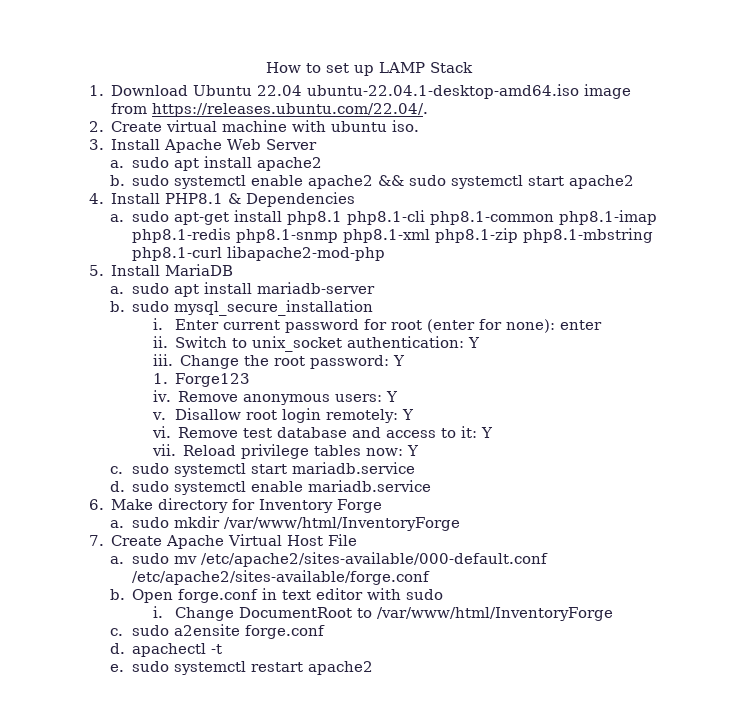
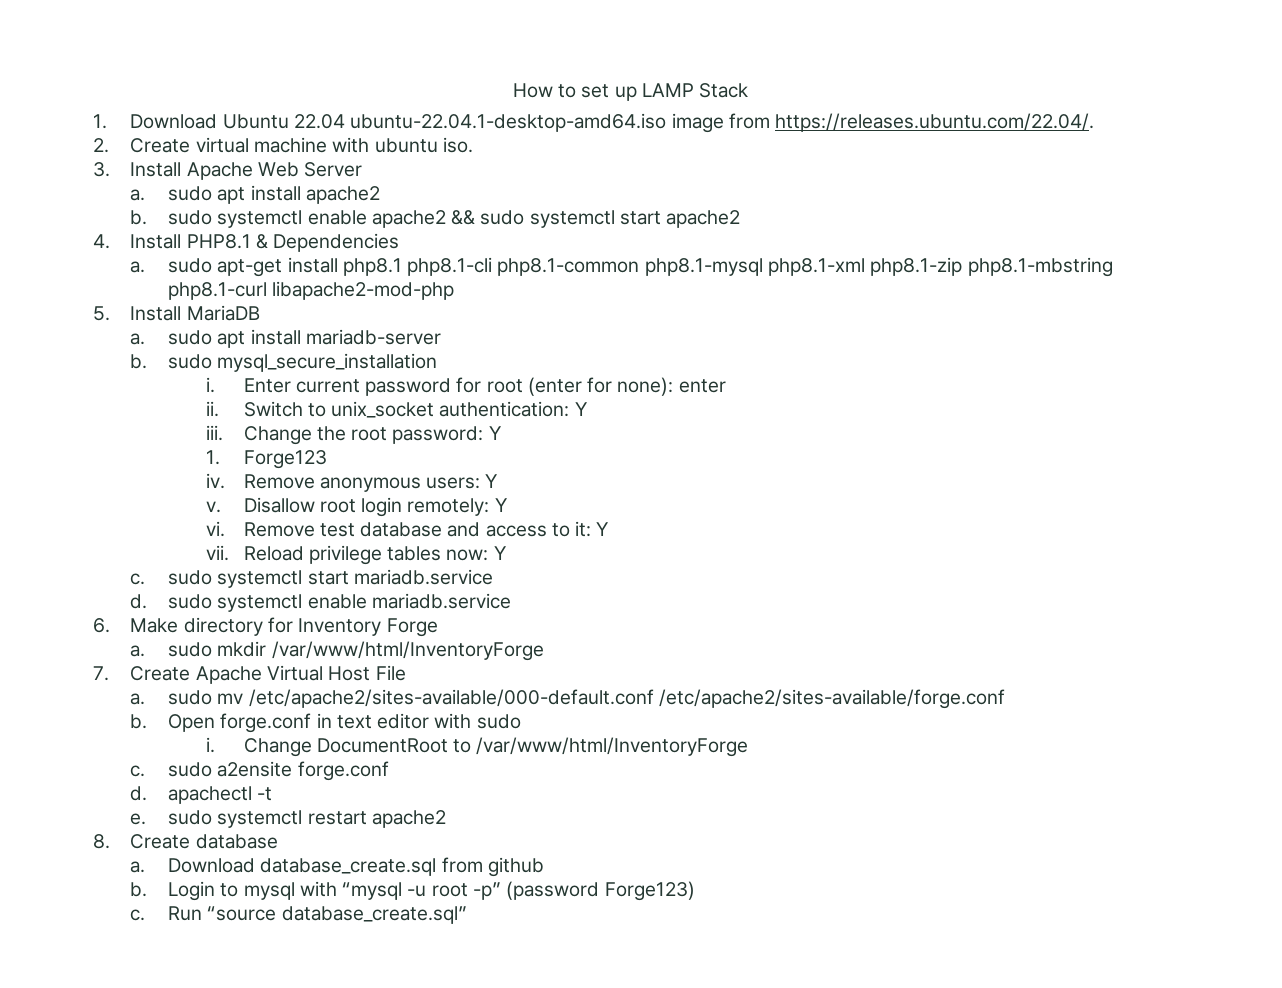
- a. sudo apt-get install php8.1 php8.1-cli php8.1-common php8.1-imap php8.1-redis php8.1-snmp php8.1-xml php8.1-zip php8.1-mbstring php8.1-curl libapache2-mod-php
+ a. sudo apt-get install php8.1 php8.1-cli php8.1-common php8.1-mysql php8.1-xml php8.1-zip php8.1-mbstring php8.1-curl libapache2-mod-php
+ 8. Create database
+ a. Download database_create.sql from github
+ b. Login to mysql with “mysql -u root -p” (password Forge123)
+ c. Run “source database_create.sql”

